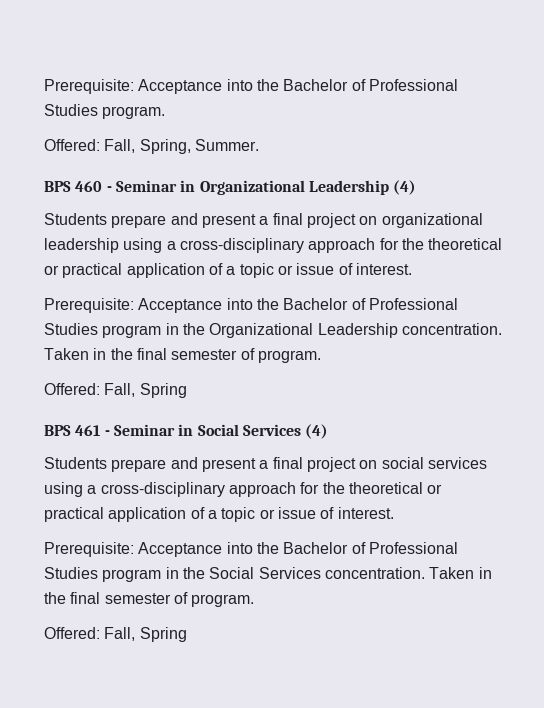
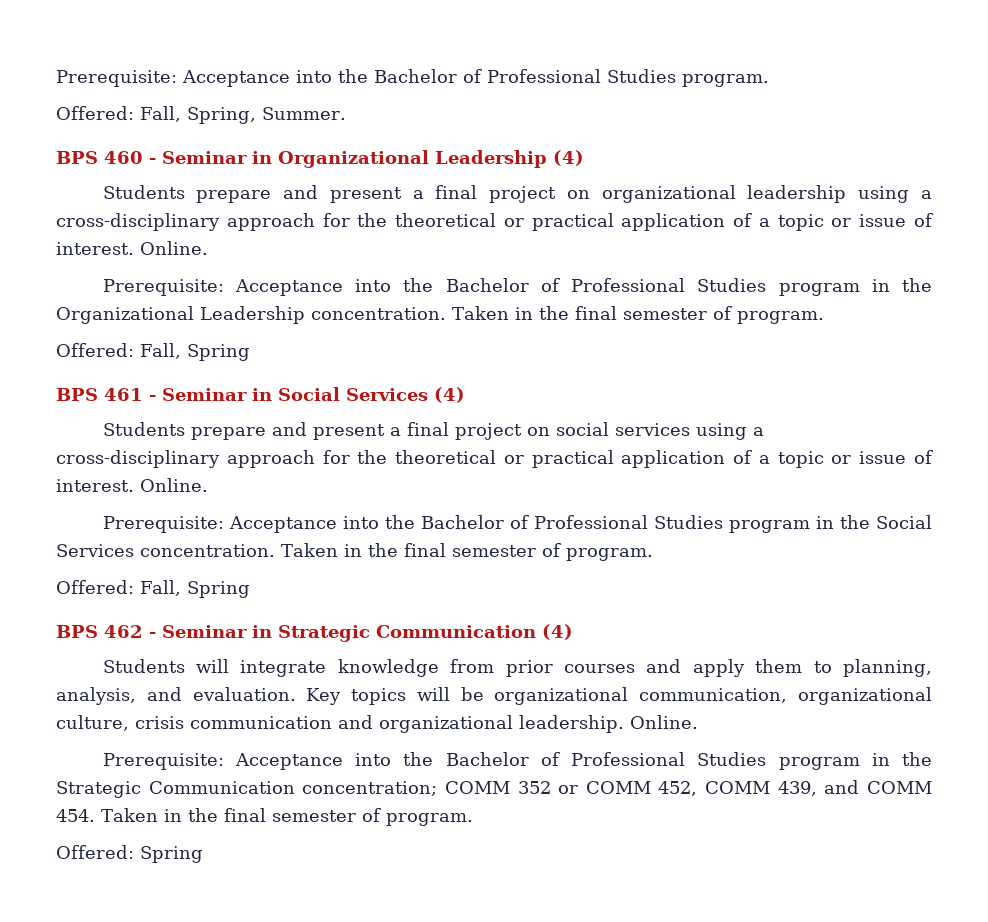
- Students prepare and present a final project on organizational leadership using a cross-disciplinary approach for the theoretical or practical application of a topic or issue of interest.
+ Students prepare and present a final project on organizational leadership using a cross-disciplinary approach for the theoretical or practical application of a topic or issue of interest. Online.
- Students prepare and present a final project on social services using a cross-disciplinary approach for the theoretical or practical application of a topic or issue of interest.
+ Students prepare and present a final project on social services using a cross-disciplinary approach for the theoretical or practical application of a topic or issue of interest. Online.
+ BPS 462 - Seminar in Strategic Communication (4)
+ Students will integrate knowledge from prior courses and apply them to planning, analysis, and evaluation. Key topics will be organizational communication, organizational culture, crisis communication and organizational leadership. Online.
+ Prerequisite: Acceptance into the Bachelor of Professional Studies program in the Strategic Communication concentration; COMM 352 or COMM 452, COMM 439, and COMM 454. Taken in the final semester of program.
+ Offered: Spring

